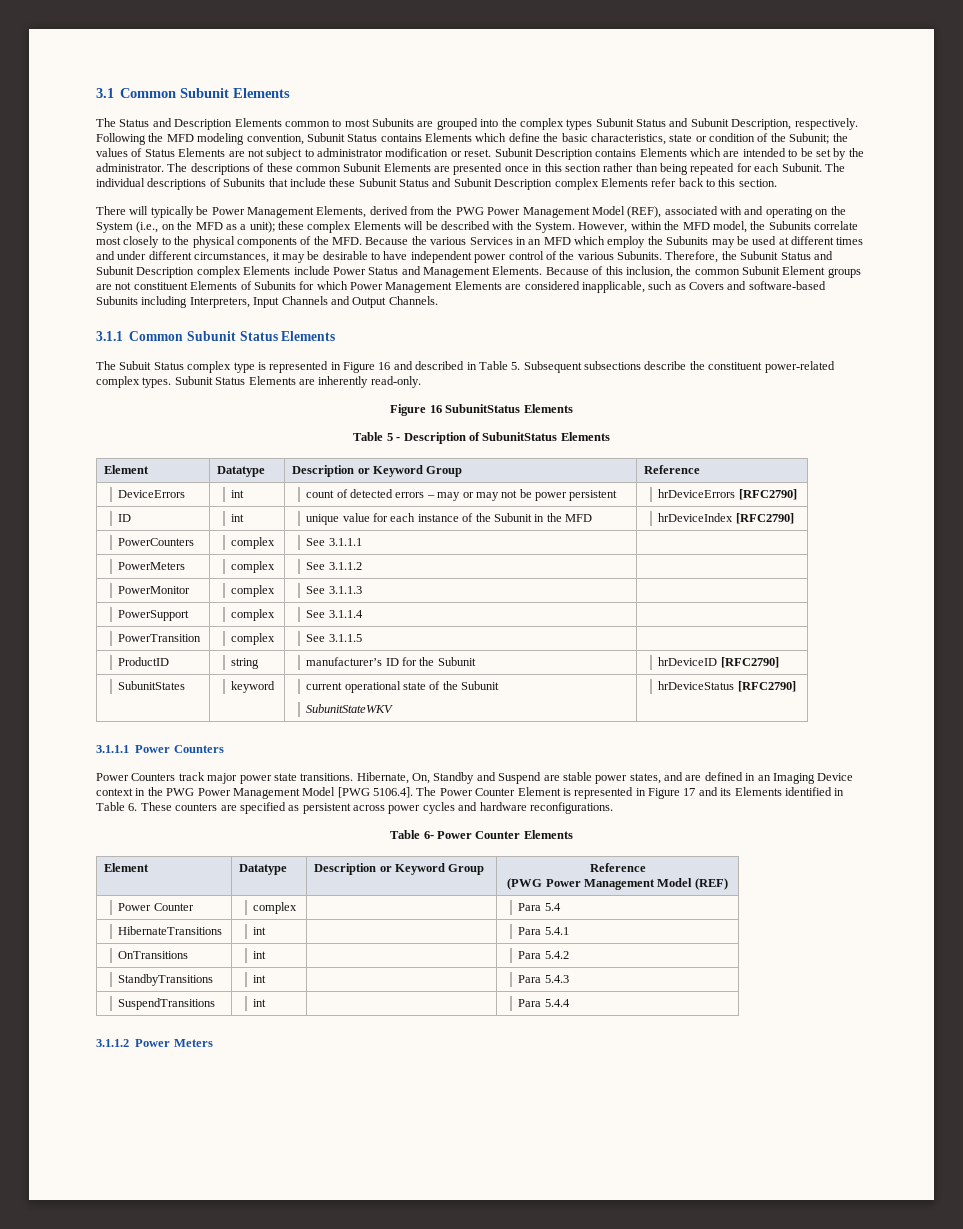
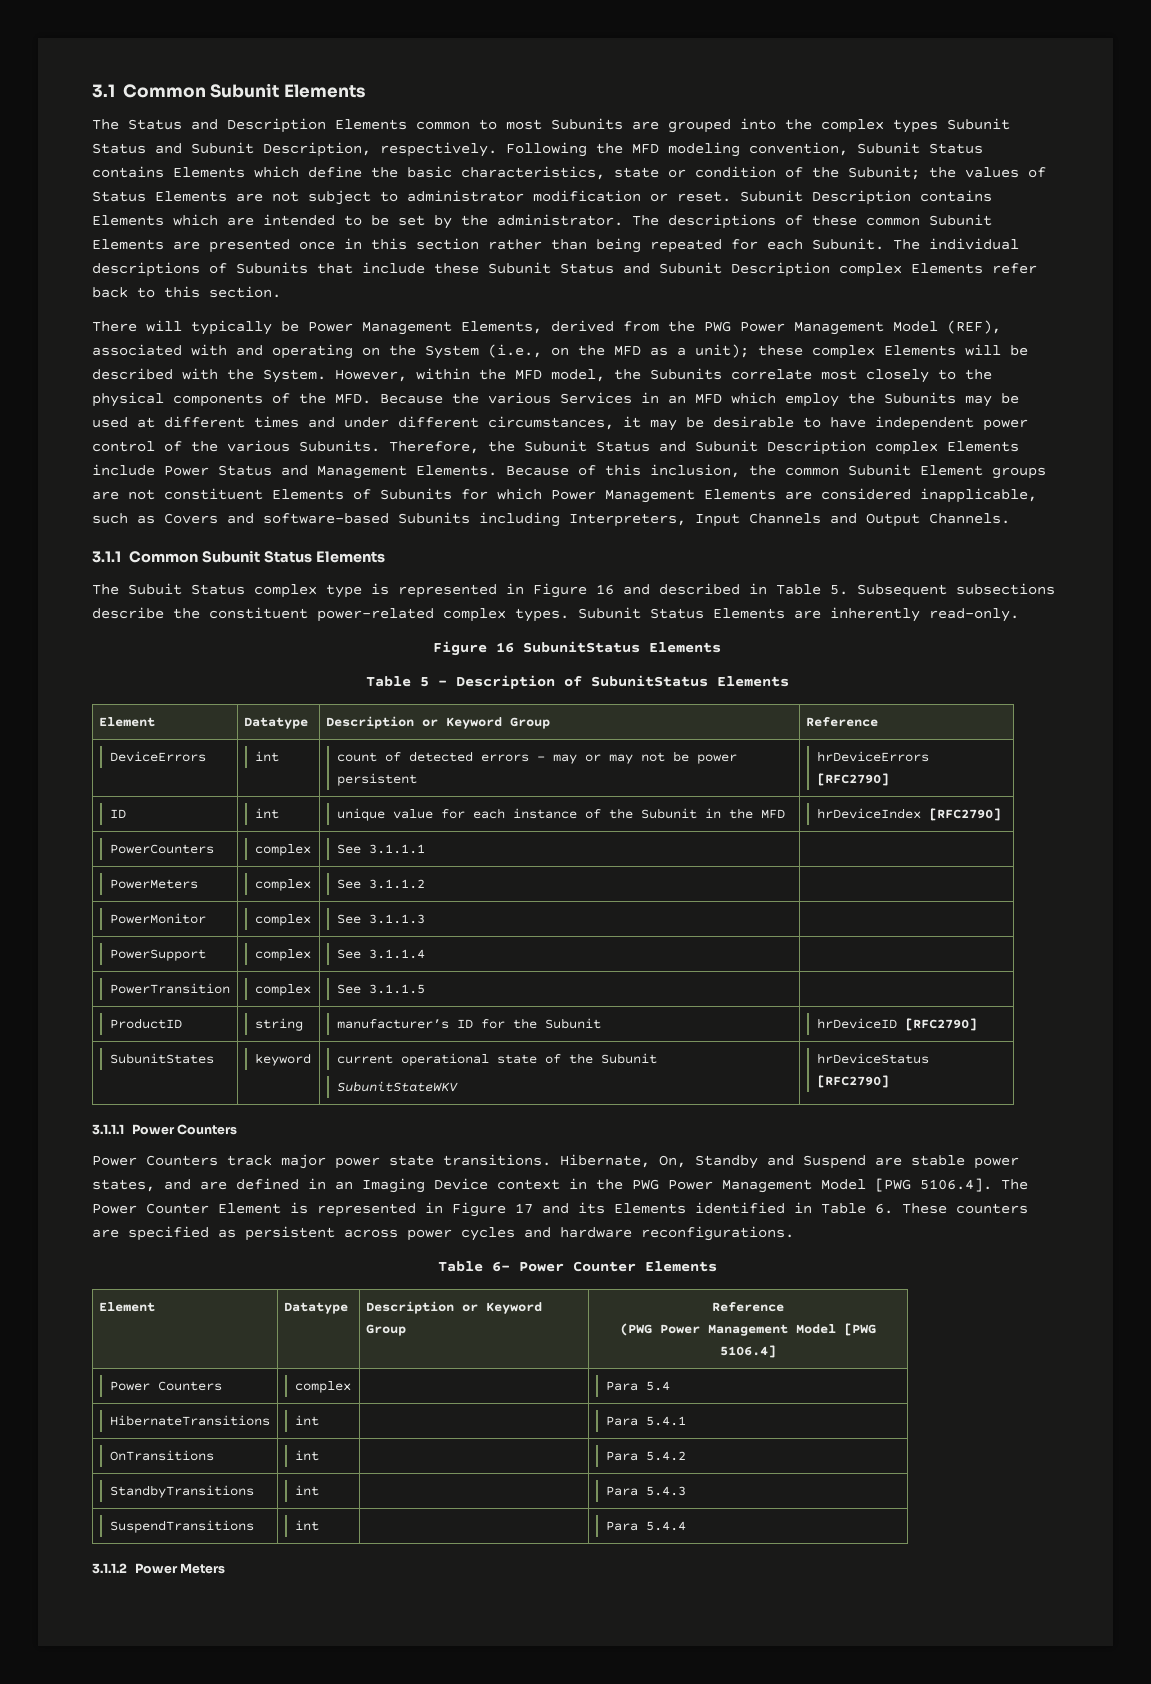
  Table 6- Power Counter Elements
  Element | Datatype | Description or Keyword Group | Reference
- (PWG Power Management Model (REF)
- Power Counter | complex | | Para 5.4
+ (PWG Power Management Model [PWG 5106.4]
+ Power Counters | complex | | Para 5.4

